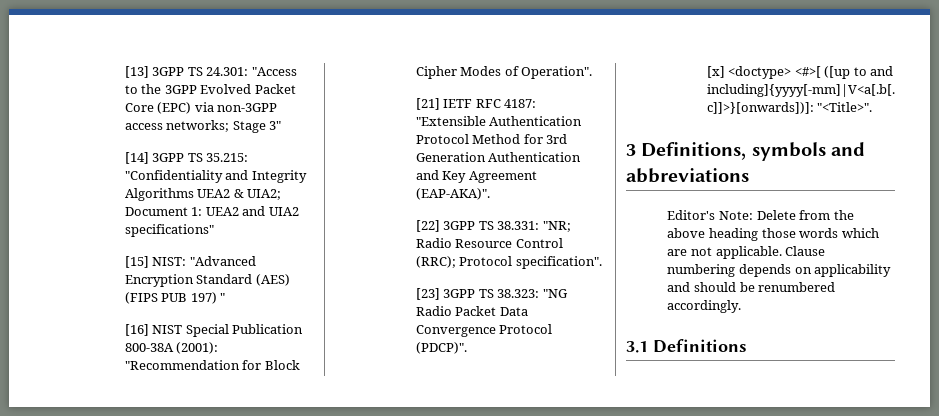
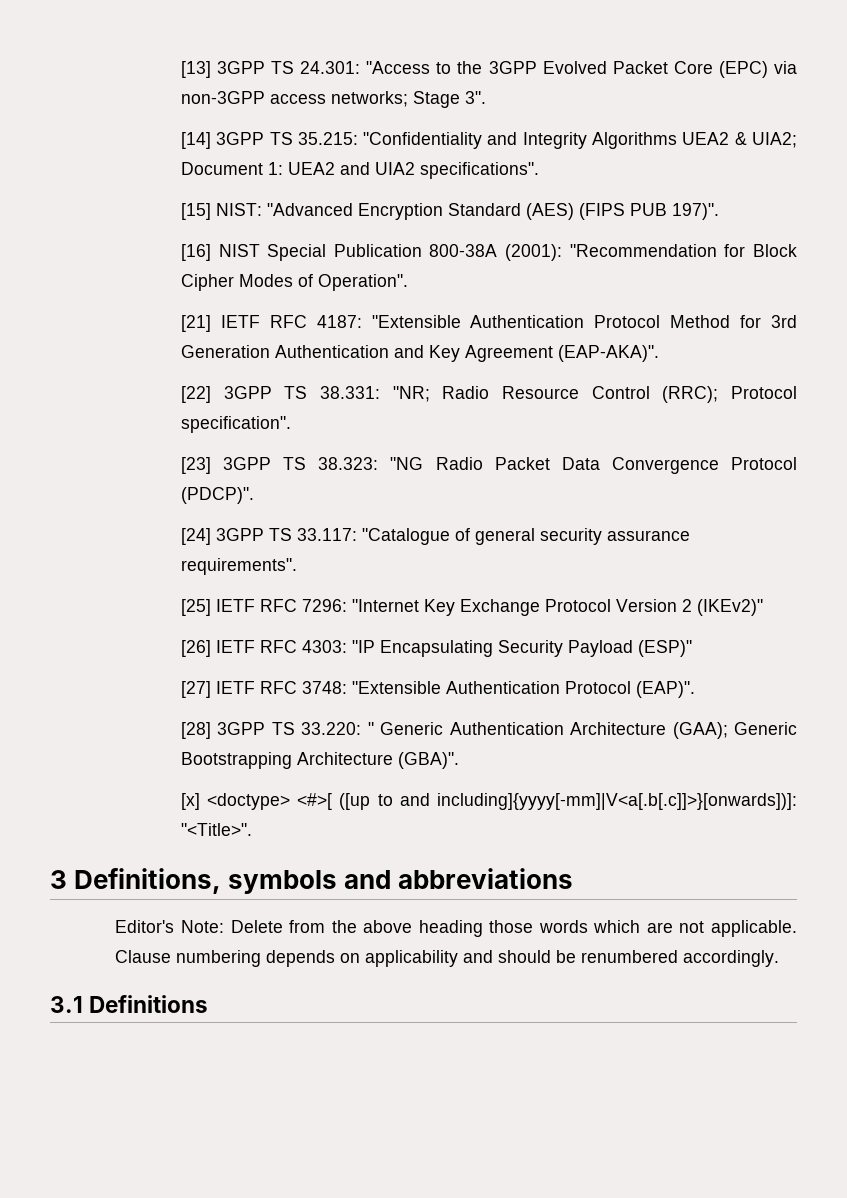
- [13] 3GPP TS 24.301: "Access to the 3GPP Evolved Packet Core (EPC) via non-3GPP access networks; Stage 3"
+ [13] 3GPP TS 24.301: "Access to the 3GPP Evolved Packet Core (EPC) via non-3GPP access networks; Stage 3".
- [14] 3GPP TS 35.215: "Confidentiality and Integrity Algorithms UEA2 & UIA2; Document 1: UEA2 and UIA2 specifications"
+ [14] 3GPP TS 35.215: "Confidentiality and Integrity Algorithms UEA2 & UIA2; Document 1: UEA2 and UIA2 specifications".
- [15] NIST: "Advanced Encryption Standard (AES) (FIPS PUB 197) "
+ [15] NIST: "Advanced Encryption Standard (AES) (FIPS PUB 197)".
+ [24] 3GPP TS 33.117: "Catalogue of general security assurance requirements".
+ [25] IETF RFC 7296: "Internet Key Exchange Protocol Version 2 (IKEv2)"
+ [26] IETF RFC 4303: "IP Encapsulating Security Payload (ESP)"
+ [27] IETF RFC 3748: "Extensible Authentication Protocol (EAP)".
+ [28] 3GPP TS 33.220: " Generic Authentication Architecture (GAA); Generic Bootstrapping Architecture (GBA)".

